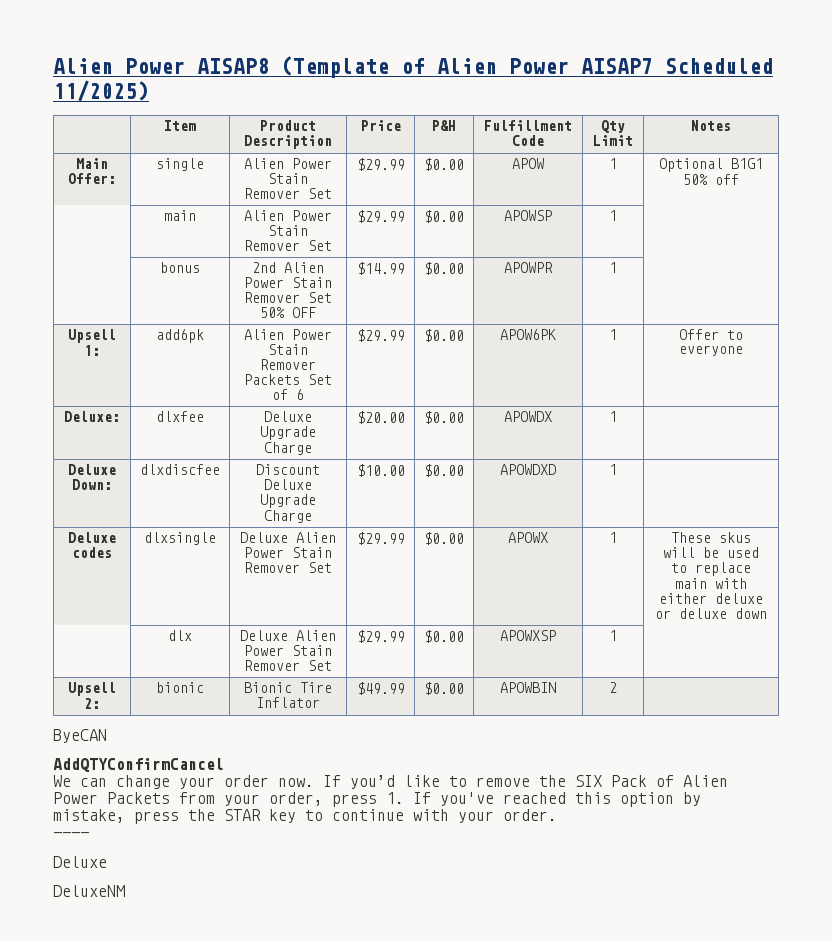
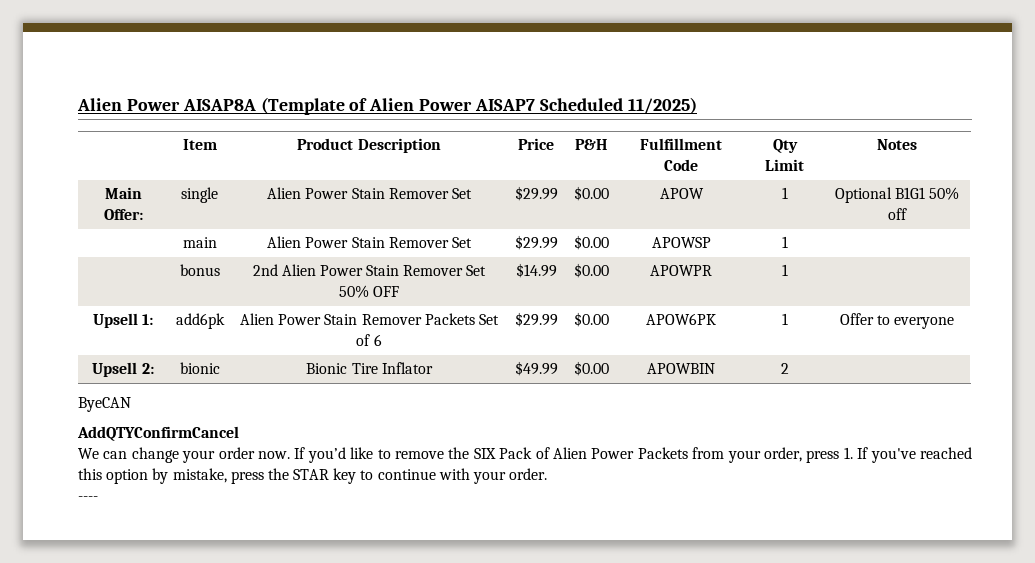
- Alien Power AISAP8 (Template of Alien Power AISAP7 Scheduled 11/2025)
+ Alien Power AISAP8A (Template of Alien Power AISAP7 Scheduled 11/2025)
- Deluxe: | dlxfee | Deluxe Upgrade Charge | $20.00 | $0.00 | APOWDX | 1 |
- Deluxe Down: | dlxdiscfee | Discount Deluxe Upgrade Charge | $10.00 | $0.00 | APOWDXD | 1 |
- Deluxe codes | dlxsingle | Deluxe Alien Power Stain Remover Set | $29.99 | $0.00 | APOWX | 1 | These skus will be used to replace main with either deluxe or deluxe down
- | dlx | Deluxe Alien Power Stain Remover Set | $29.99 | $0.00 | APOWXSP | 1 |
  ----
- Deluxe
- DeluxeNM

